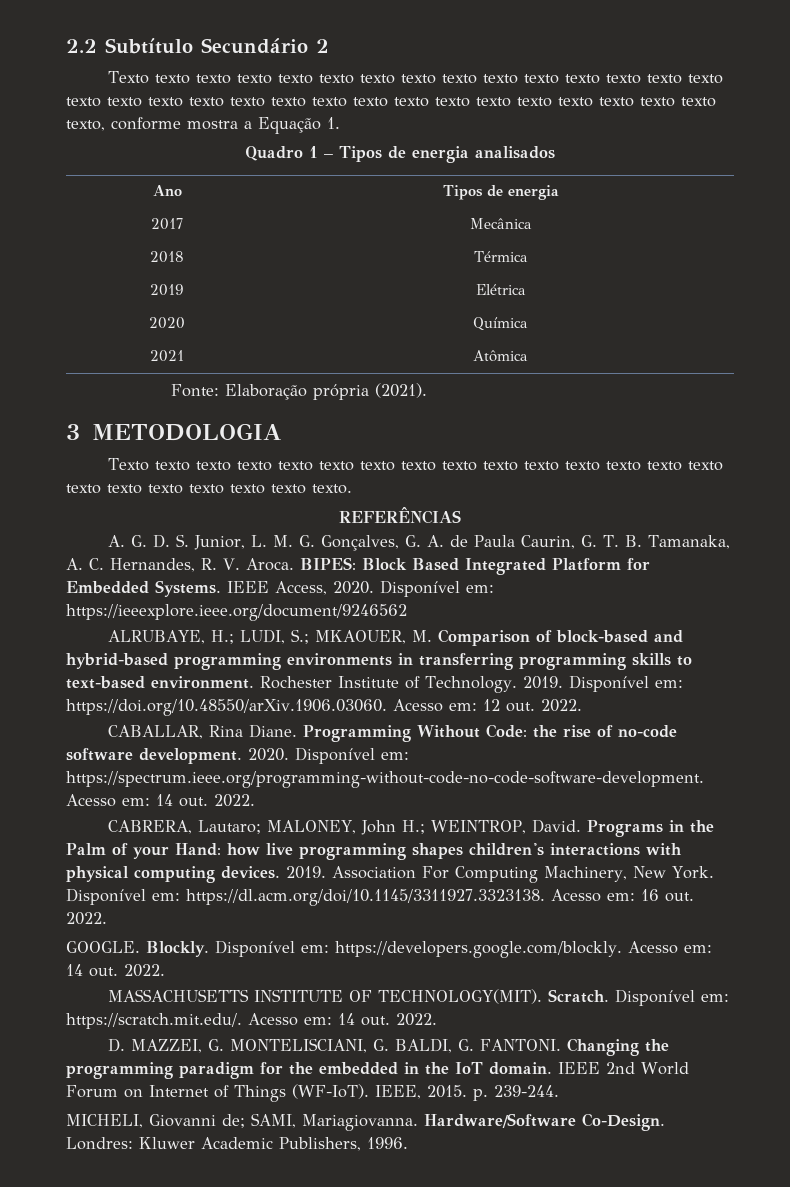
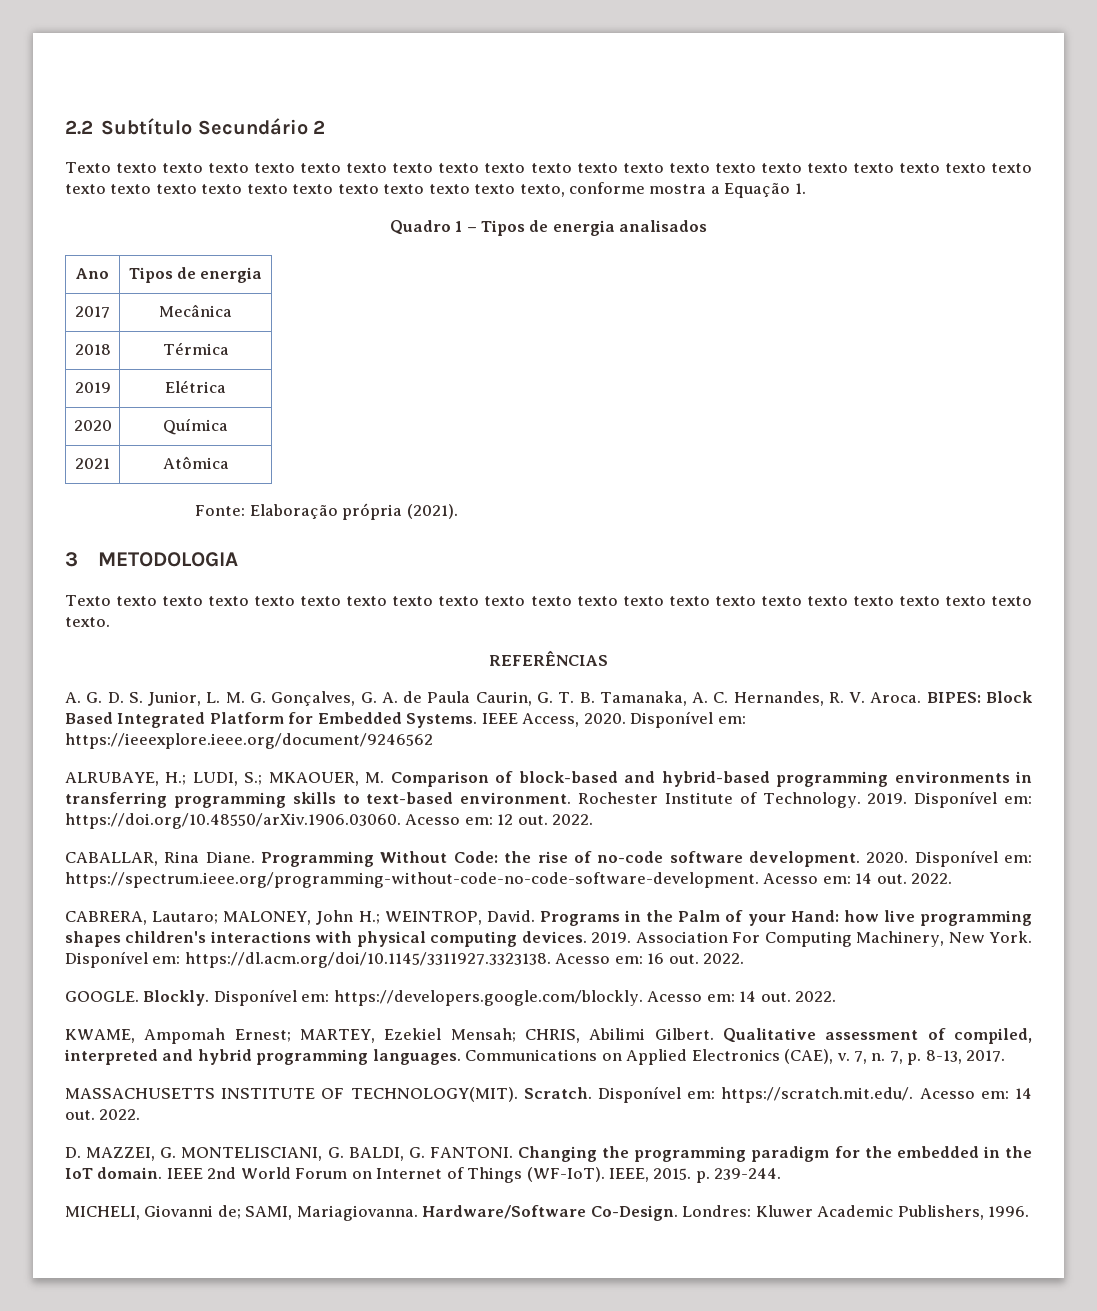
+ KWAME, Ampomah Ernest; MARTEY, Ezekiel Mensah; CHRIS, Abilimi Gilbert. Qualitative assessment of compiled, interpreted and hybrid programming languages. Communications on Applied Electronics (CAE), v. 7, n. 7, p. 8-13, 2017.

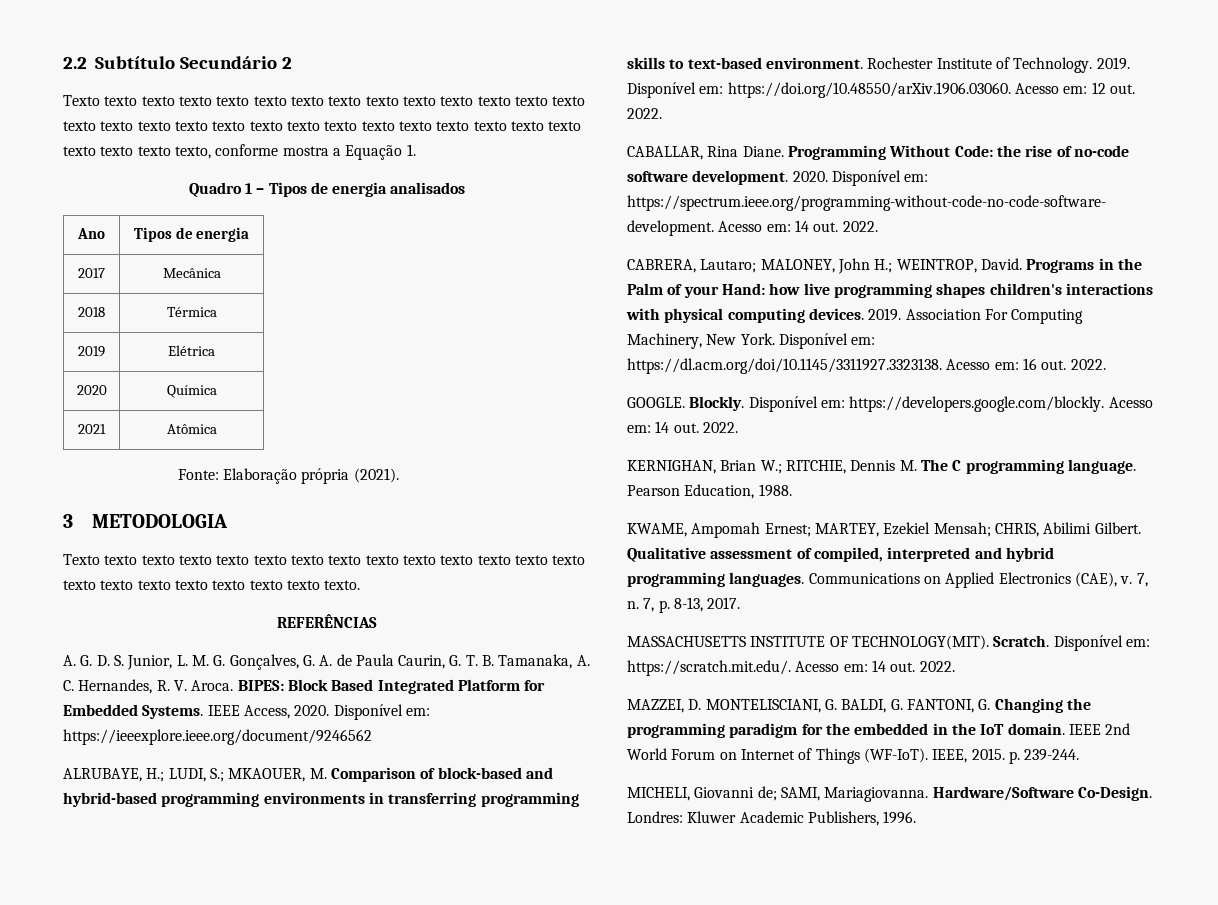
+ KERNIGHAN, Brian W.; RITCHIE, Dennis M. The C programming language. Pearson Education, 1988.
- D. MAZZEI, G. MONTELISCIANI, G. BALDI, G. FANTONI. Changing the programming paradigm for the embedded in the IoT domain.
+ MAZZEI, D. MONTELISCIANI, G. BALDI, G. FANTONI, G. Changing the programming paradigm for the embedded in the IoT domain.

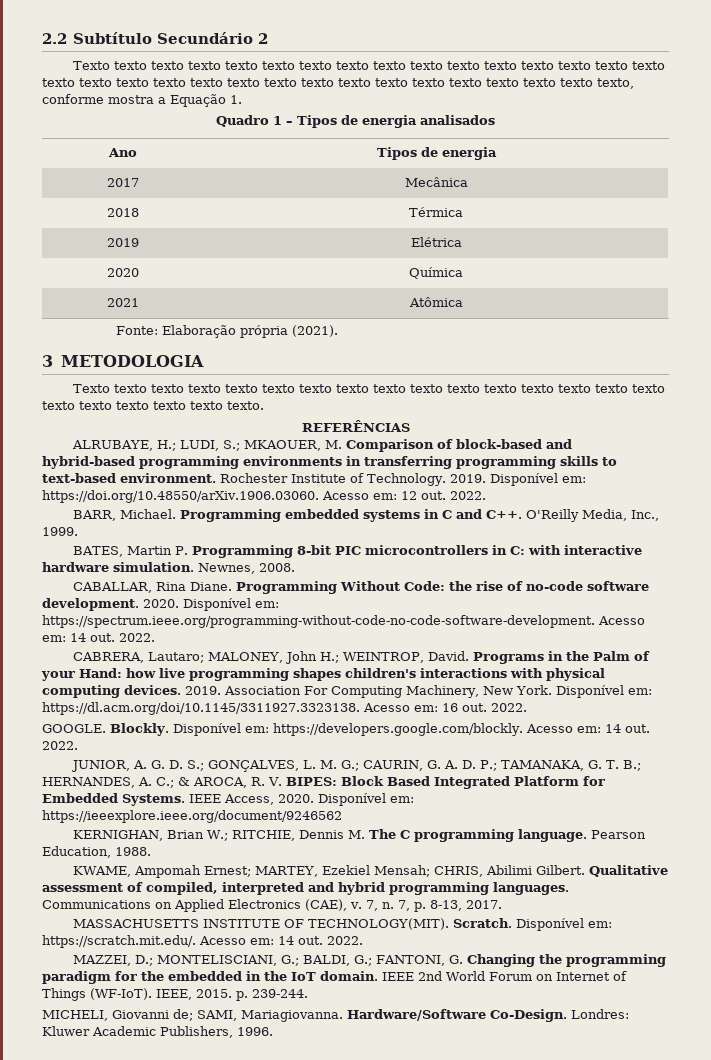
- A. G. D. S. Junior, L. M. G. Gonçalves, G. A. de Paula Caurin, G. T. B. Tamanaka, A. C. Hernandes, R. V. Aroca. BIPES: Block Based Integrated Platform for Embedded Systems. IEEE Access, 2020. Disponível em: https://ieeexplore.ieee.org/document/9246562
+ BARR, Michael. Programming embedded systems in C and C++. O'Reilly Media, Inc., 1999.
+ BATES, Martin P. Programming 8-bit PIC microcontrollers in C: with interactive hardware simulation. Newnes, 2008.
+ JUNIOR, A. G. D. S.; GONÇALVES, L. M. G.; CAURIN, G. A. D. P.; TAMANAKA, G. T. B.; HERNANDES, A. C.; & AROCA, R. V. BIPES: Block Based Integrated Platform for Embedded Systems. IEEE Access, 2020. Disponível em: https://ieeexplore.ieee.org/document/9246562
- MAZZEI, D. MONTELISCIANI, G. BALDI, G. FANTONI, G. Changing the programming paradigm for the embedded in the IoT domain.
+ MAZZEI, D.; MONTELISCIANI, G.; BALDI, G.; FANTONI, G. Changing the programming paradigm for the embedded in the IoT domain.

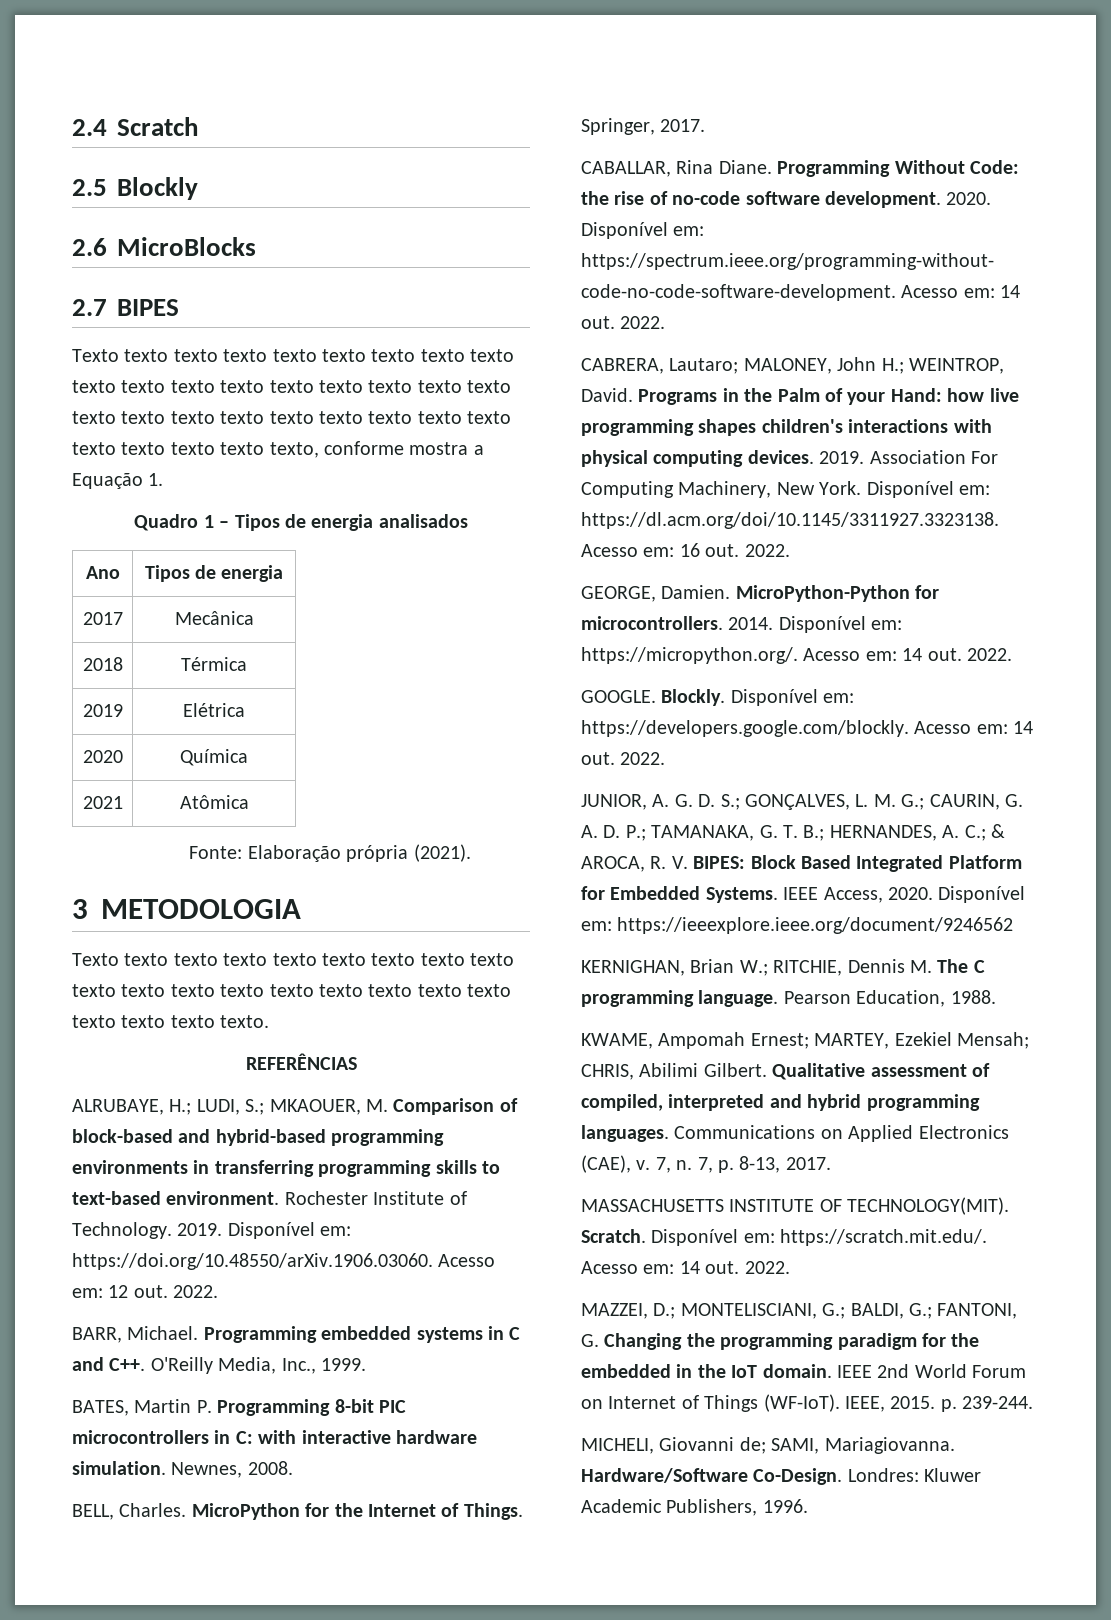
- 2.2 Subtítulo Secundário 2
+ 2.4 Scratch
+ 2.5 Blockly
+ 2.6 MicroBlocks
+ 2.7 BIPES
+ BELL, Charles. MicroPython for the Internet of Things. Springer, 2017.
+ GEORGE, Damien. MicroPython-Python for microcontrollers. 2014. Disponível em: https://micropython.org/. Acesso em: 14 out. 2022.

